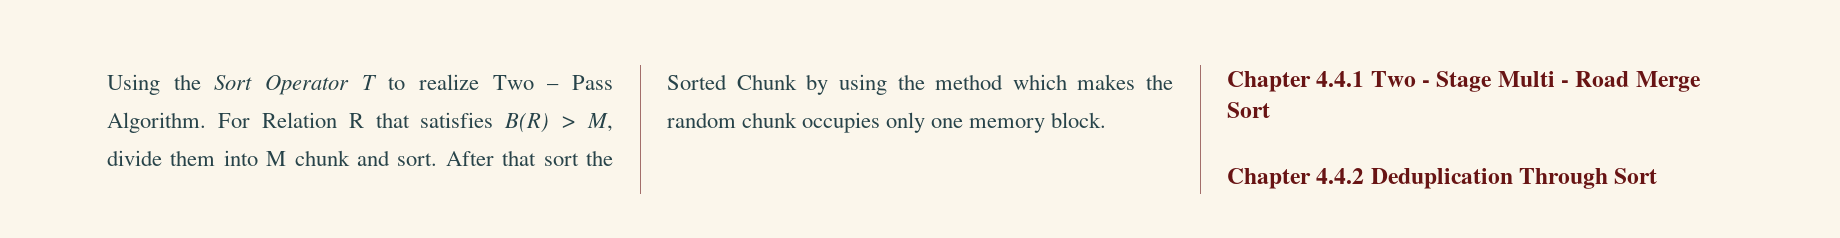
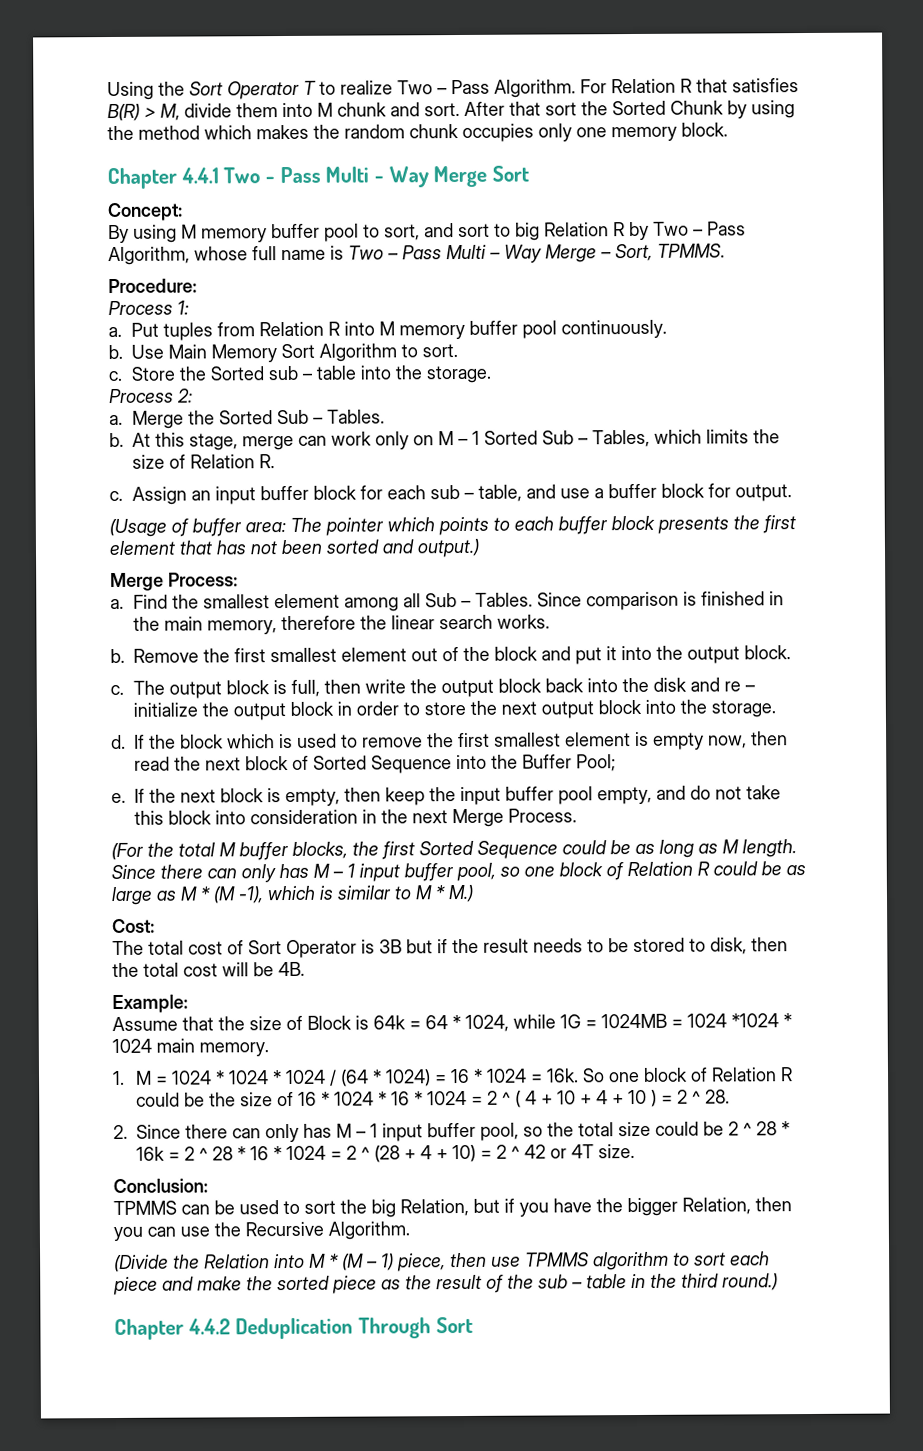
- Chapter 4.4.1 Two - Stage Multi - Road Merge Sort
+ Chapter 4.4.1 Two - Pass Multi - Way Merge Sort
+ Concept:
+ By using M memory buffer pool to sort, and sort to big Relation R by Two – Pass Algorithm, whose full name is Two – Pass Multi – Way Merge – Sort, TPMMS.
+ Procedure:
+ Process 1:
+ a. Put tuples from Relation R into M memory buffer pool continuously.
+ b. Use Main Memory Sort Algorithm to sort.
+ c. Store the Sorted sub – table into the storage.
+ Process 2:
+ a. Merge the Sorted Sub – Tables.
+ b. At this stage, merge can work only on M – 1 Sorted Sub – Tables, which limits the size of Relation R.
+ c. Assign an input buffer block for each sub – table, and use a buffer block for output.
+ (Usage of buffer area: The pointer which points to each buffer block presents the first element that has not been sorted and output.)
+ Merge Process:
+ a. Find the smallest element among all Sub – Tables. Since comparison is finished in the main memory, therefore the linear search works.
+ b. Remove the first smallest element out of the block and put it into the output block.
+ c. The output block is full, then write the output block back into the disk and re – initialize the output block in order to store the next output block into the storage.
+ d. If the block which is used to remove the first smallest element is empty now, then read the next block of Sorted Sequence into the Buffer Pool;
+ e. If the next block is empty, then keep the input buffer pool empty, and do not take this block into consideration in the next Merge Process.
+ (For the total M buffer blocks, the first Sorted Sequence could be as long as M length. Since there can only has M – 1 input buffer pool, so one block of Relation R could be as large as M * (M -1), which is similar to M * M.)
+ Cost:
+ The total cost of Sort Operator is 3B but if the result needs to be stored to disk, then the total cost will be 4B.
+ Example:
+ Assume that the size of Block is 64k = 64 * 1024, while 1G = 1024MB = 1024 *1024 * 1024 main memory.
+ 1. M = 1024 * 1024 * 1024 / (64 * 1024) = 16 * 1024 = 16k. So one block of Relation R could be the size of 16 * 1024 * 16 * 1024 = 2 ^ ( 4 + 10 + 4 + 10 ) = 2 ^ 28.
+ 2. Since there can only has M – 1 input buffer pool, so the total size could be 2 ^ 28 * 16k = 2 ^ 28 * 16 * 1024 = 2 ^ (28 + 4 + 10) = 2 ^ 42 or 4T size.
+ Conclusion:
+ TPMMS can be used to sort the big Relation, but if you have the bigger Relation, then you can use the Recursive Algorithm.
+ (Divide the Relation into M * (M – 1) piece, then use TPMMS algorithm to sort each piece and make the sorted piece as the result of the sub – table in the third round.)

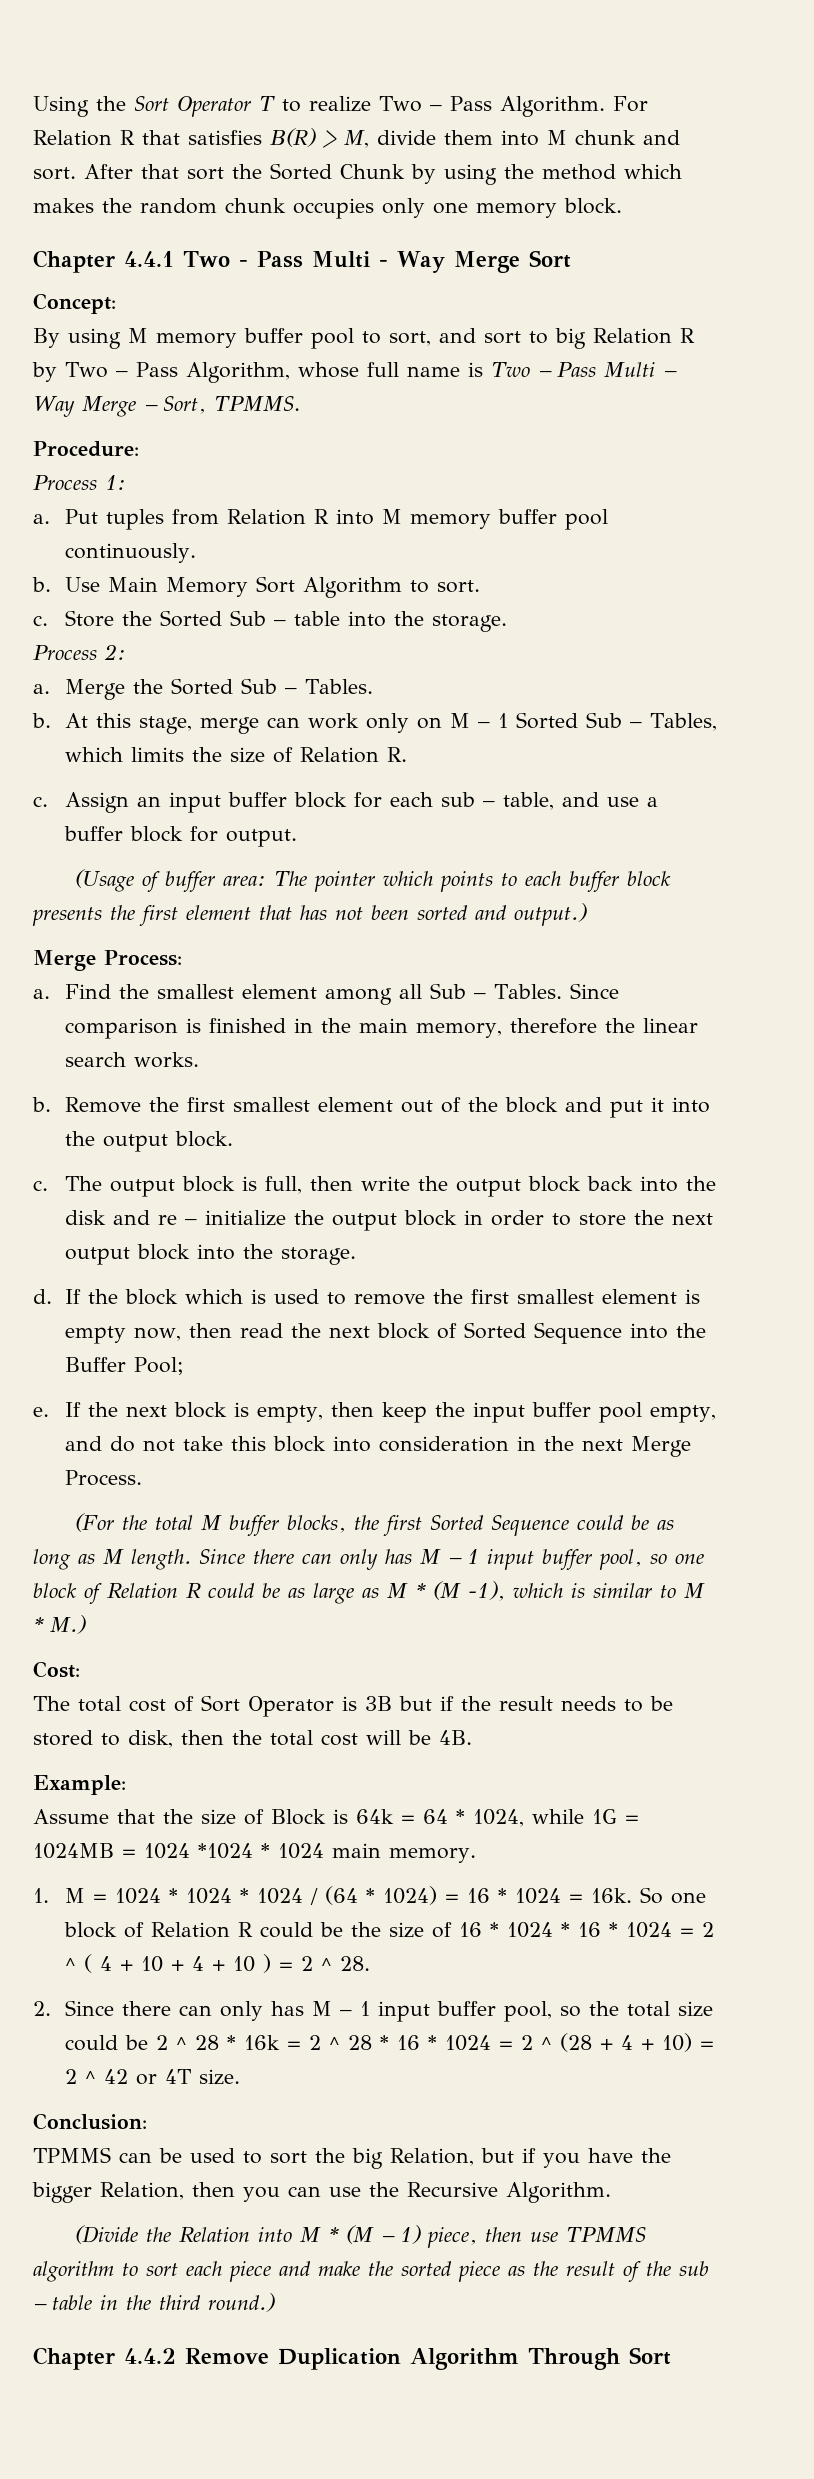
- Store the Sorted sub – table into the storage.
+ Store the Sorted Sub – table into the storage.
- Chapter 4.4.2 Deduplication Through Sort
+ Chapter 4.4.2 Remove Duplication Algorithm Through Sort

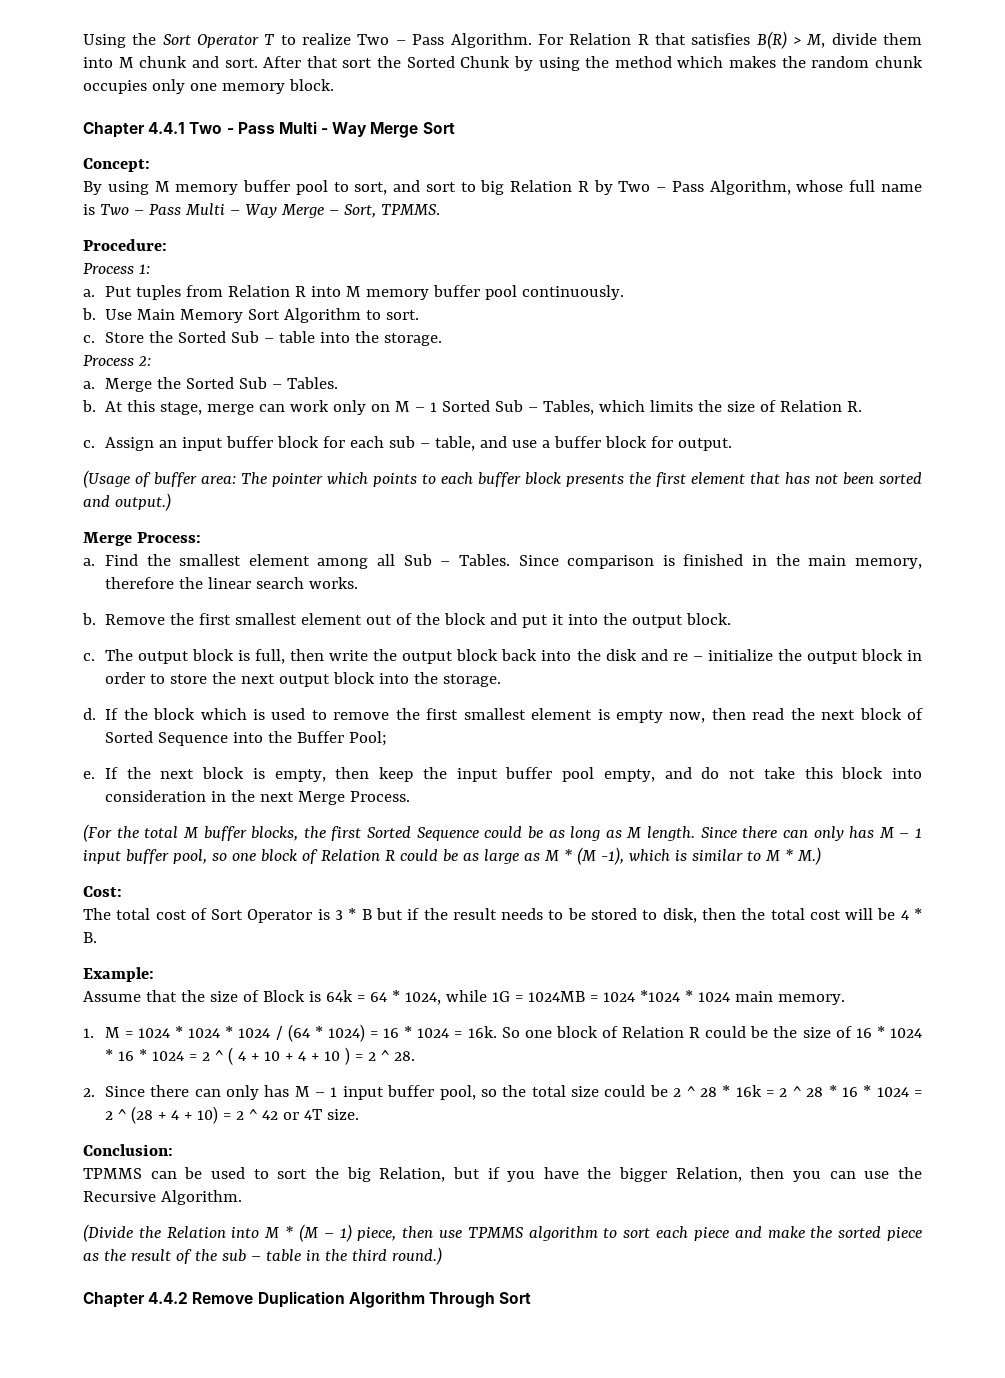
- The total cost of Sort Operator is 3B but if the result needs to be stored to disk, then the total cost will be 4B.
+ The total cost of Sort Operator is 3 * B but if the result needs to be stored to disk, then the total cost will be 4 * B.

